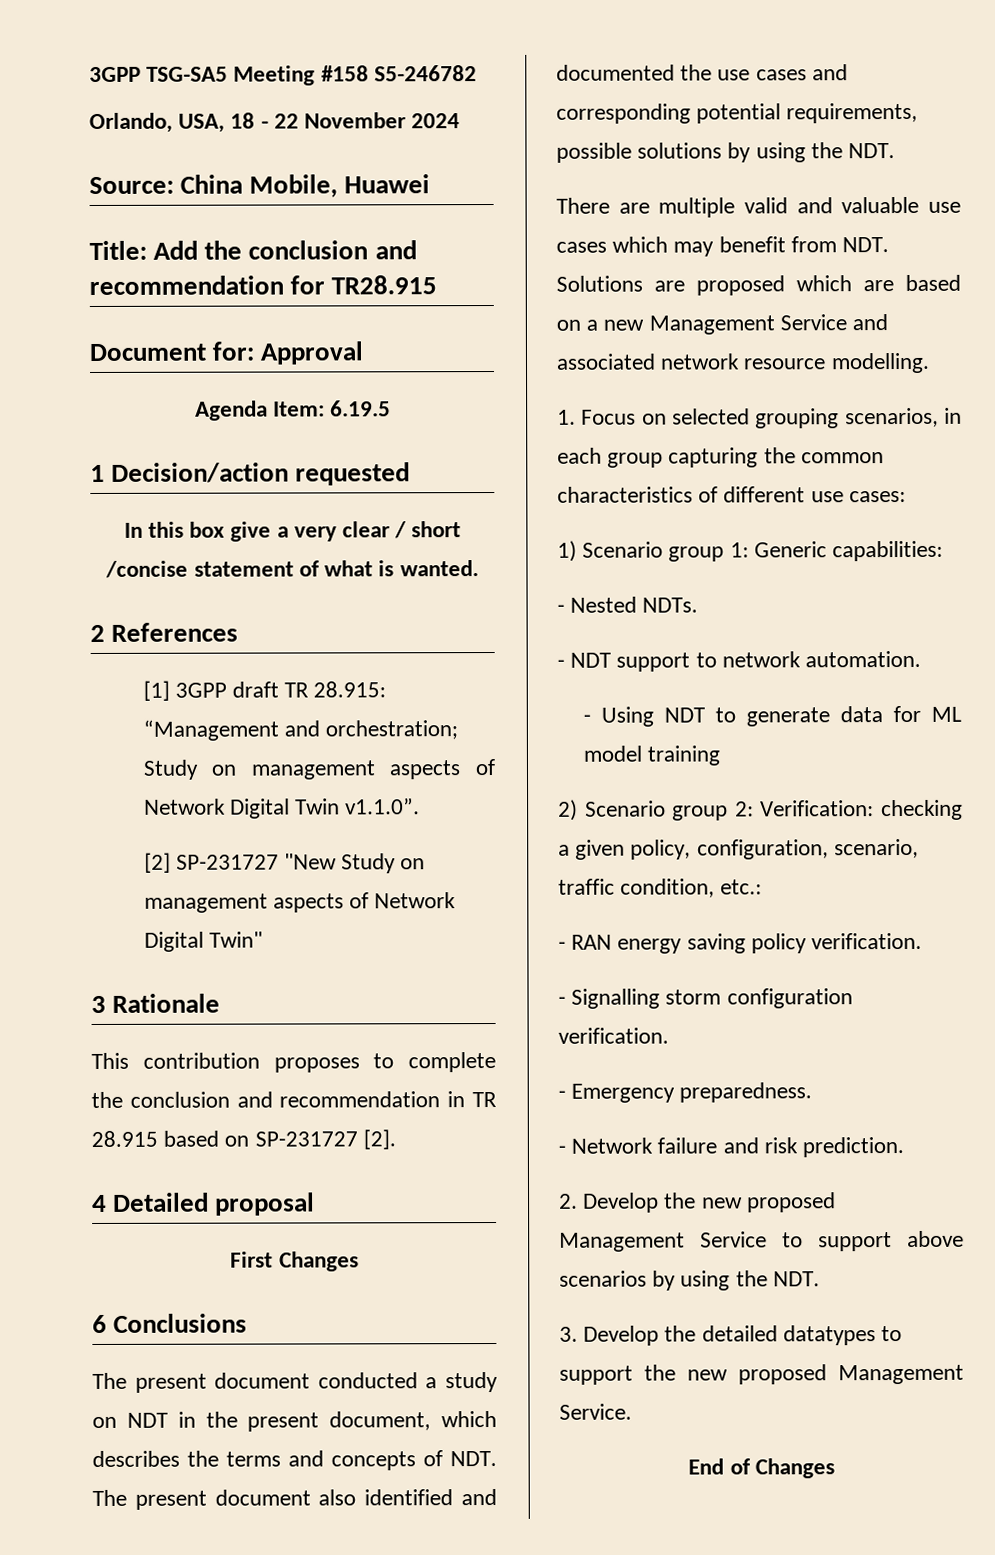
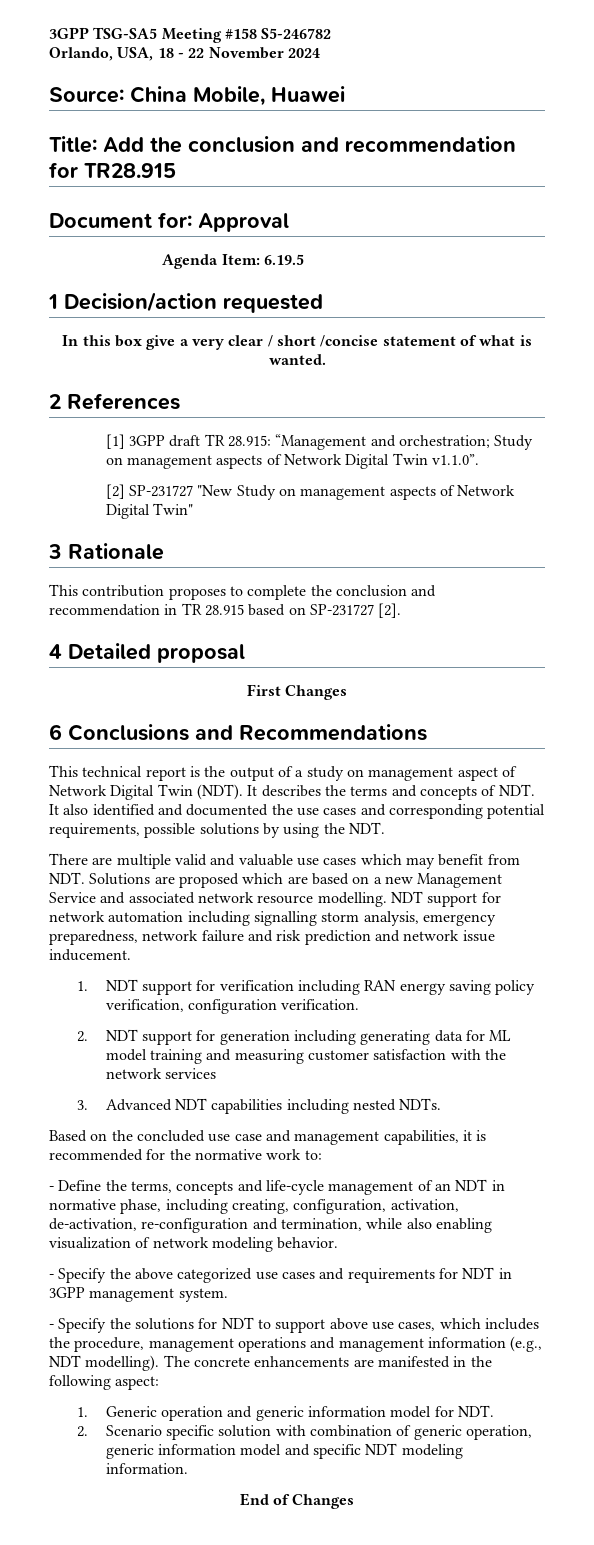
- 6 Conclusions
- The present document conducted a study on NDT in the present document, which describes the terms and concepts of NDT. The present document also identified and documented the use cases and corresponding potential requirements, possible solutions by using the NDT.
+ 6 Conclusions and Recommendations
+ This technical report is the output of a study on management aspect of Network Digital Twin (NDT). It describes the terms and concepts of NDT. It also identified and documented the use cases and corresponding potential requirements, possible solutions by using the NDT.
- There are multiple valid and valuable use cases which may benefit from NDT. Solutions are proposed which are based on a new Management Service and associated network resource modelling.
- 1. Focus on selected grouping scenarios, in each group capturing the common characteristics of different use cases:
- 1) Scenario group 1: Generic capabilities:
- - Nested NDTs.
- - NDT support to network automation.
- - Using NDT to generate data for ML model training
- 2) Scenario group 2: Verification: checking a given policy, configuration, scenario, traffic condition, etc.:
- - RAN energy saving policy verification.
- - Signalling storm configuration verification.
- - Emergency preparedness.
- - Network failure and risk prediction.
- 2. Develop the new proposed Management Service to support above scenarios by using the NDT.
- 3. Develop the detailed datatypes to support the new proposed Management Service.
+ There are multiple valid and valuable use cases which may benefit from NDT. Solutions are proposed which are based on a new Management Service and associated network resource modelling. NDT support for network automation including signalling storm analysis, emergency preparedness, network failure and risk prediction and network issue inducement.
+ 1. NDT support for verification including RAN energy saving policy verification, configuration verification.
+ 2. NDT support for generation including generating data for ML model training and measuring customer satisfaction with the network services
+ 3. Advanced NDT capabilities including nested NDTs.
+ Based on the concluded use case and management capabilities, it is recommended for the normative work to:
+ - Define the terms, concepts and life-cycle management of an NDT in normative phase, including creating, configuration, activation, de-activation, re-configuration and termination, while also enabling visualization of network modeling behavior.
+ - Specify the above categorized use cases and requirements for NDT in 3GPP management system.
+ - Specify the solutions for NDT to support above use cases, which includes the procedure, management operations and management information (e.g., NDT modelling). The concrete enhancements are manifested in the following aspect:
+ 1. Generic operation and generic information model for NDT.
+ 2. Scenario specific solution with combination of generic operation, generic information model and specific NDT modeling information.

